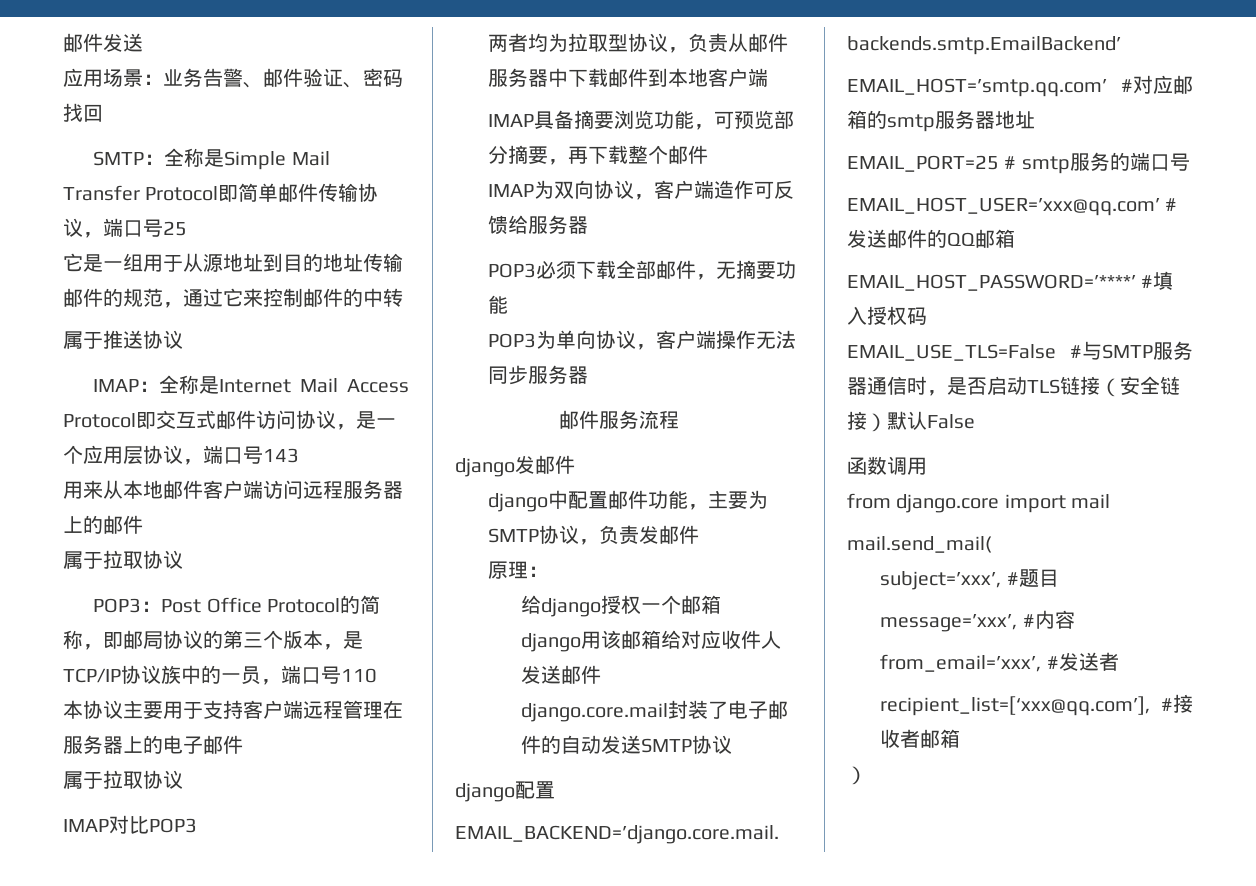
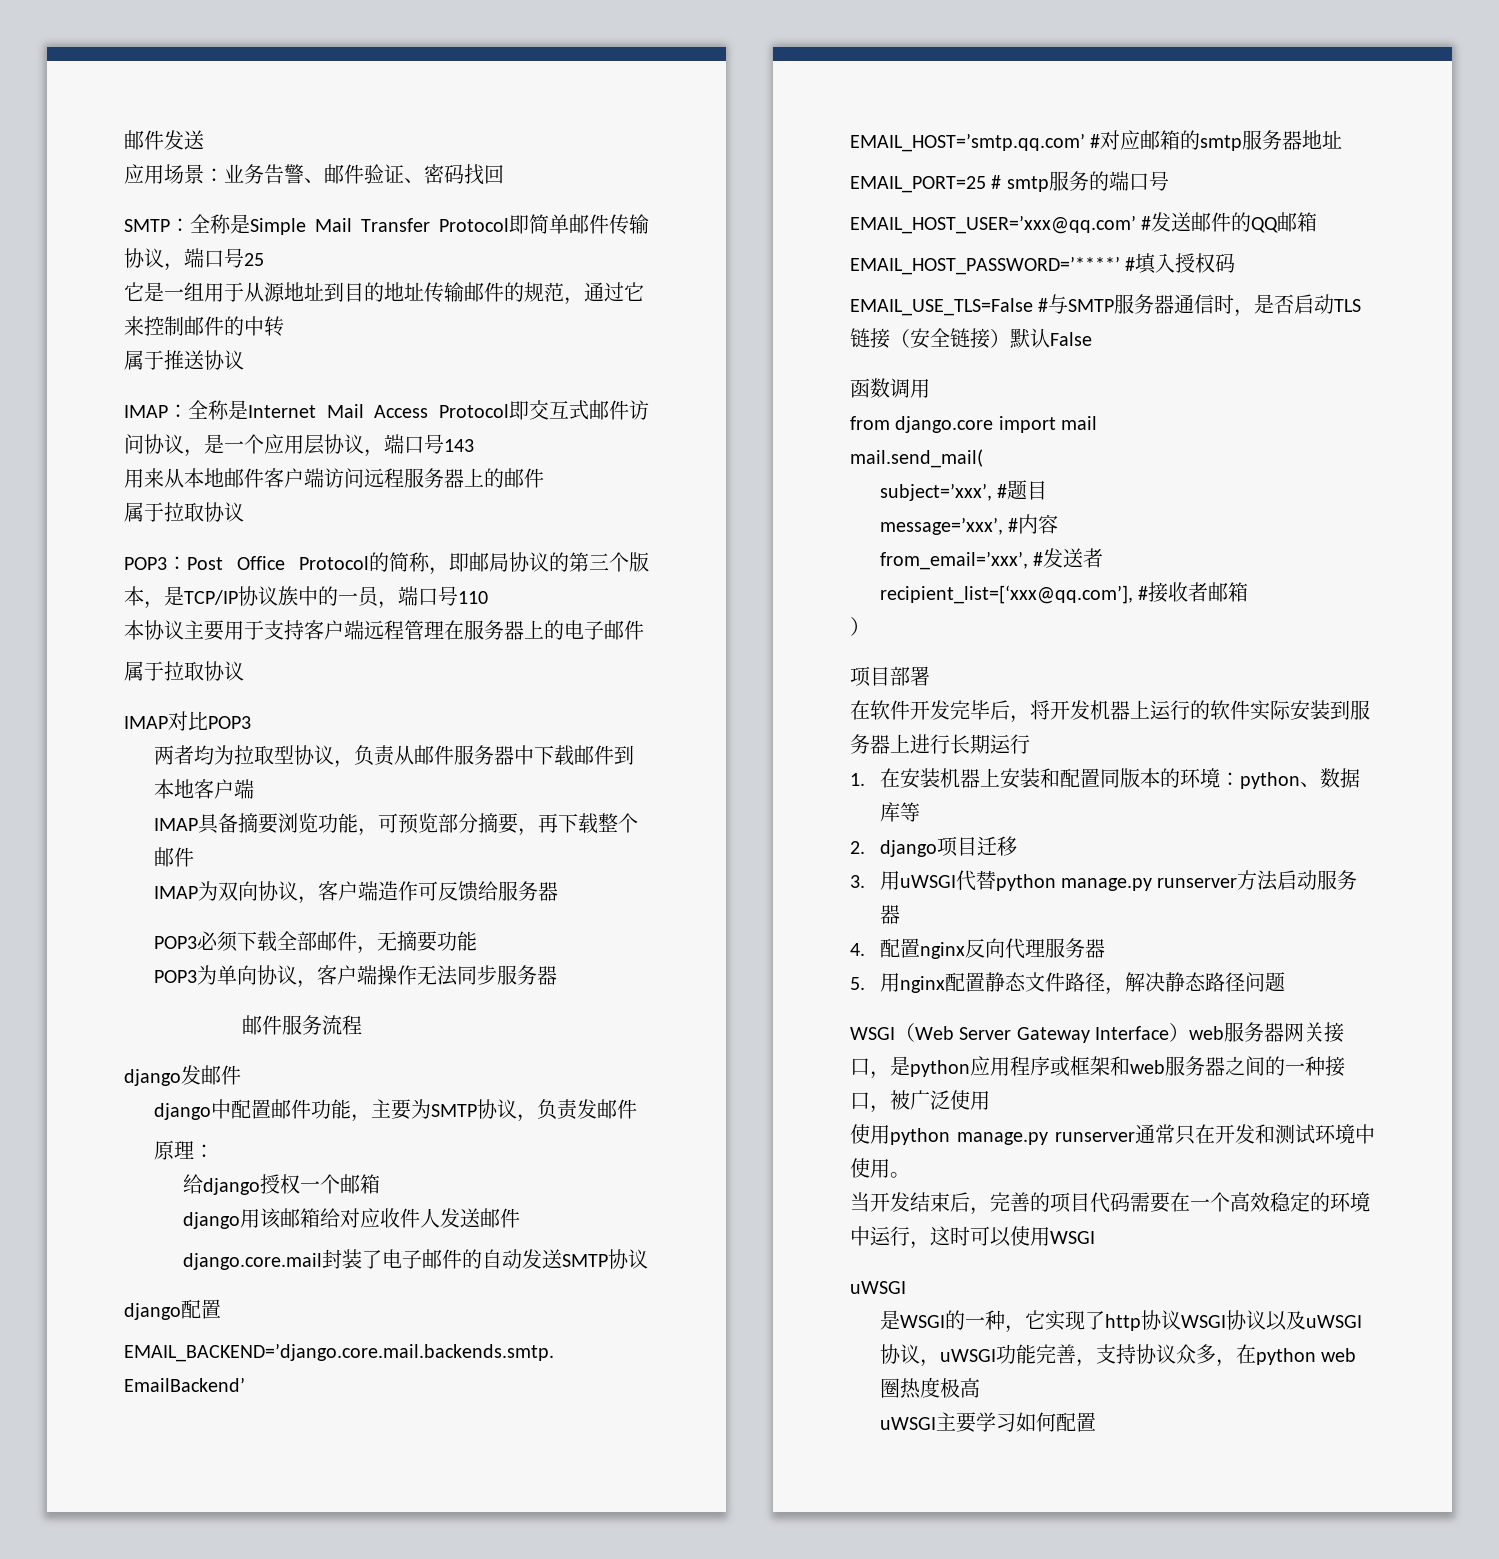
+ 项目部署
+ 在软件开发完毕后，将开发机器上运行的软件实际安装到服务器上进行长期运行
+ 1.在安装机器上安装和配置同版本的环境：python、数据库等
+ 2. django项目迁移
+ 3.用uWSGI代替python manage.py runserver方法启动服务器
+ 4.配置nginx反向代理服务器
+ 5.用nginx配置静态文件路径，解决静态路径问题
+ WSGI（Web Server Gateway Interface）web服务器网关接口，是python应用程序或框架和web服务器之间的一种接口，被广泛使用
+ 使用python manage.py runserver通常只在开发和测试环境中使用。
+ 当开发结束后，完善的项目代码需要在一个高效稳定的环境中运行，这时可以使用WSGI
+ uWSGI
+ 是WSGI的一种，它实现了http协议WSGI协议以及uWSGI协议，uWSGI功能完善，支持协议众多，在python web圈热度极高
+ uWSGI主要学习如何配置

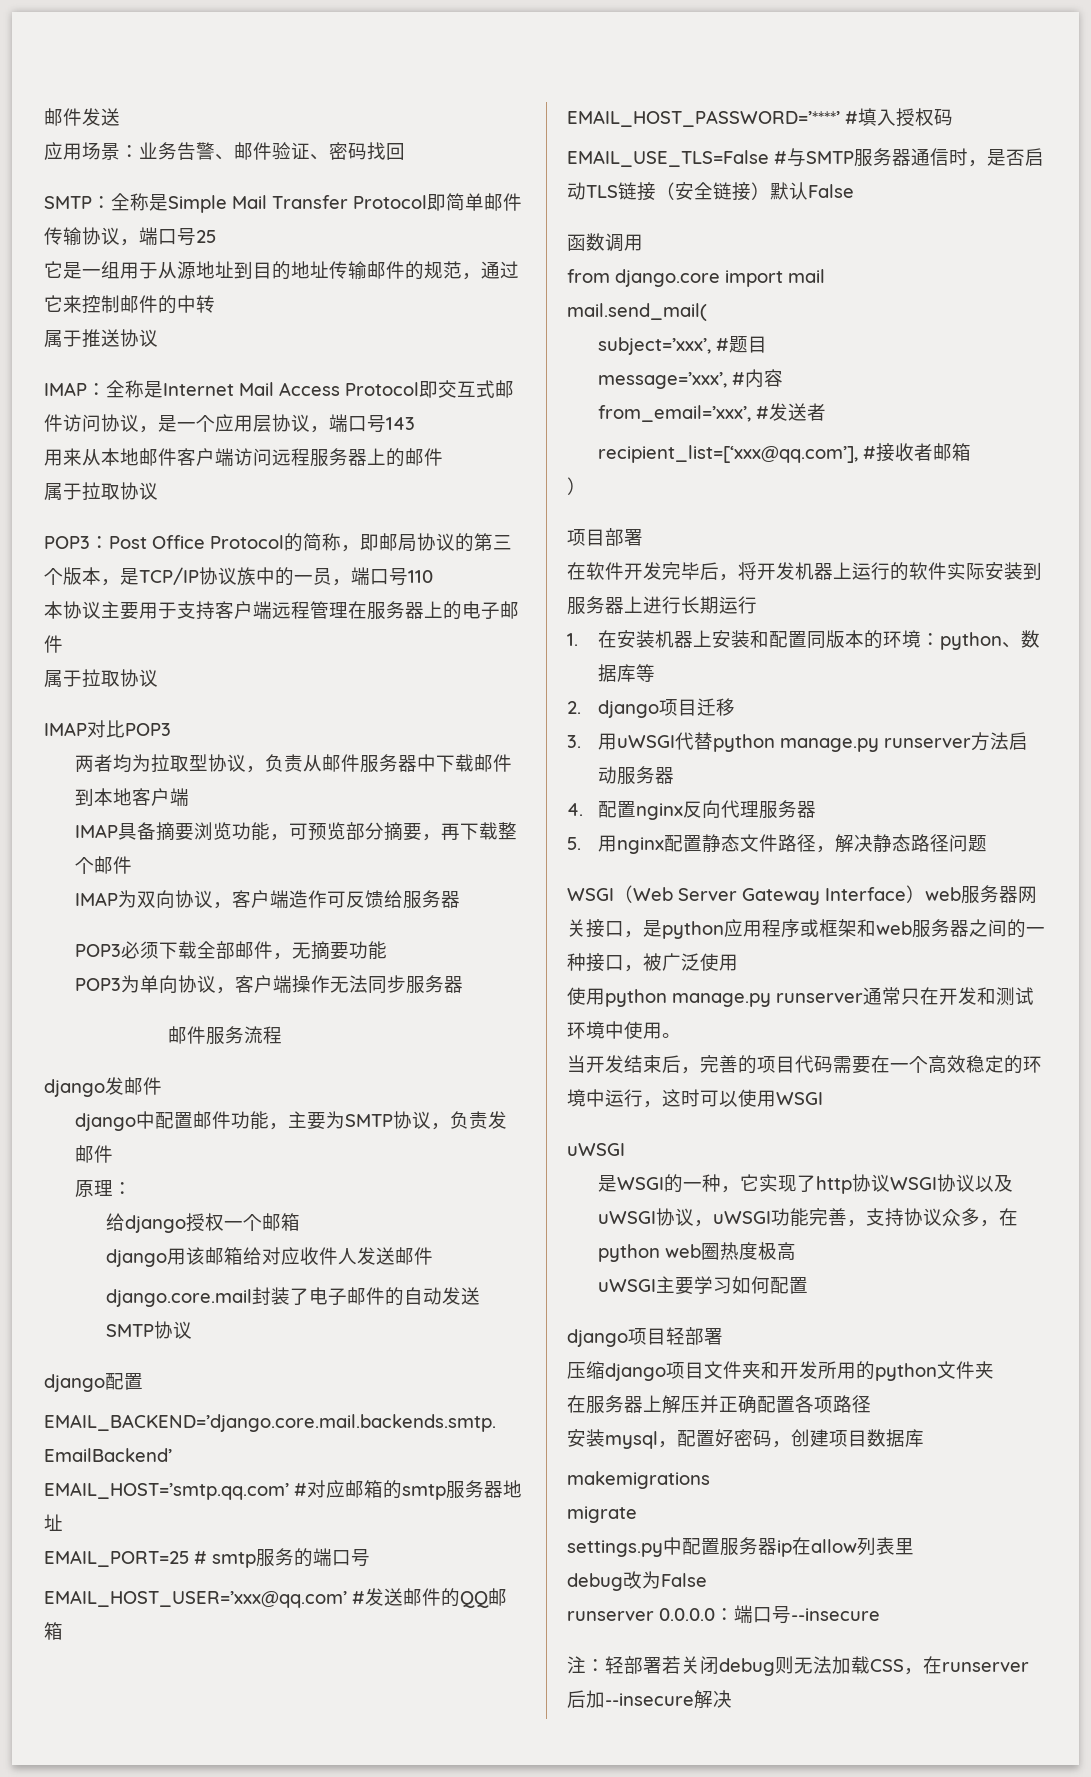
+ django项目轻部署
+ 压缩django项目文件夹和开发所用的python文件夹
+ 在服务器上解压并正确配置各项路径
+ 安装mysql，配置好密码，创建项目数据库
+ makemigrations
+ migrate
+ settings.py中配置服务器ip在allow列表里
+ debug改为False
+ runserver 0.0.0.0：端口号--insecure
+ 注：轻部署若关闭debug则无法加载CSS，在runserver后加--insecure解决

